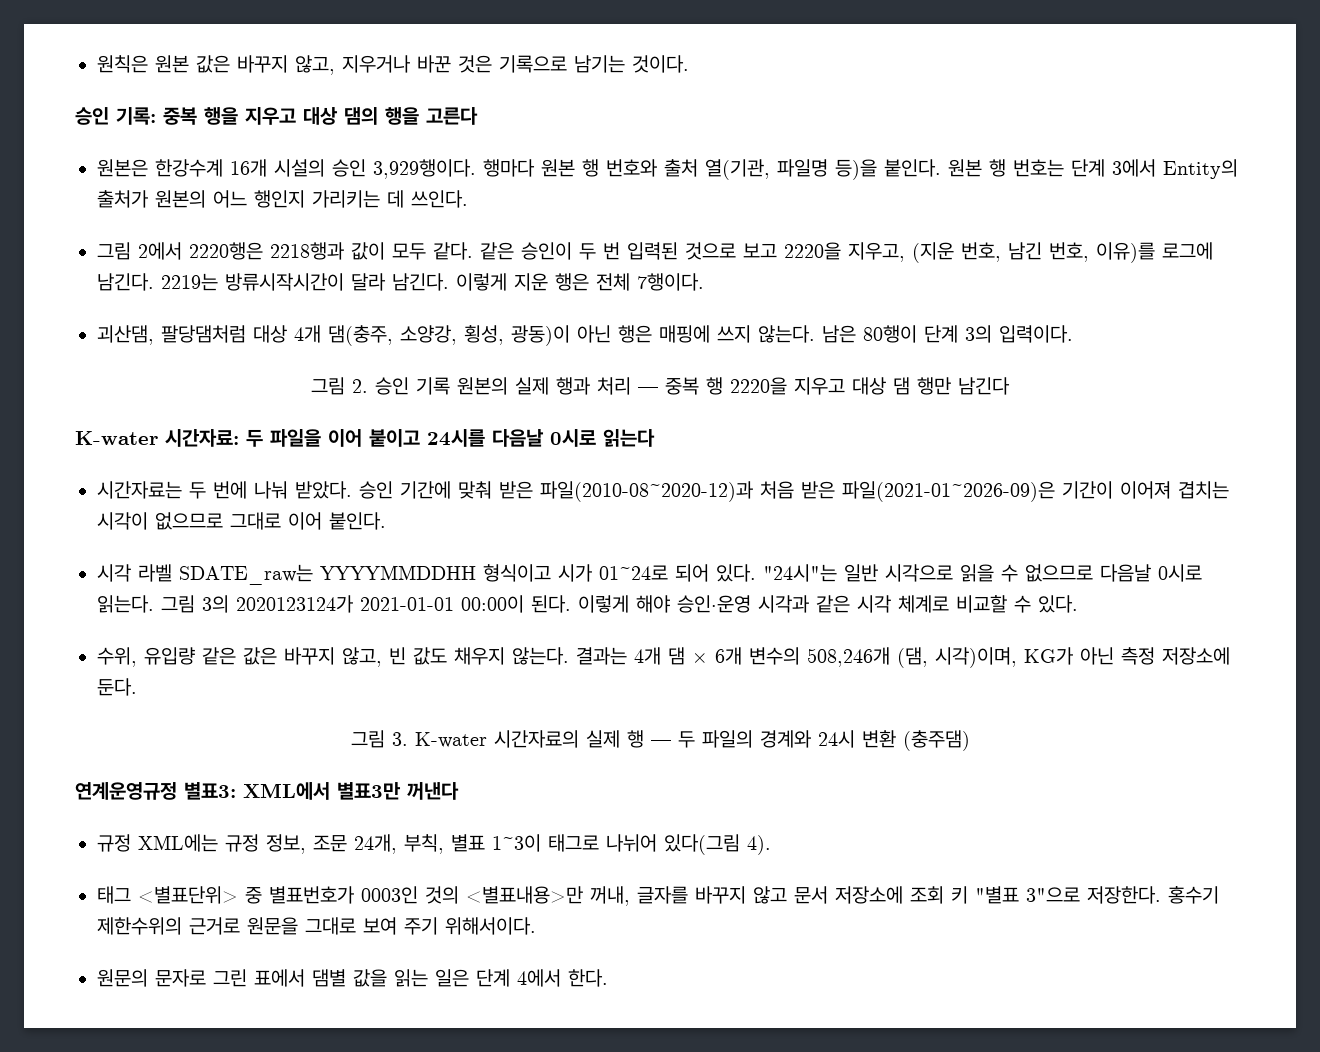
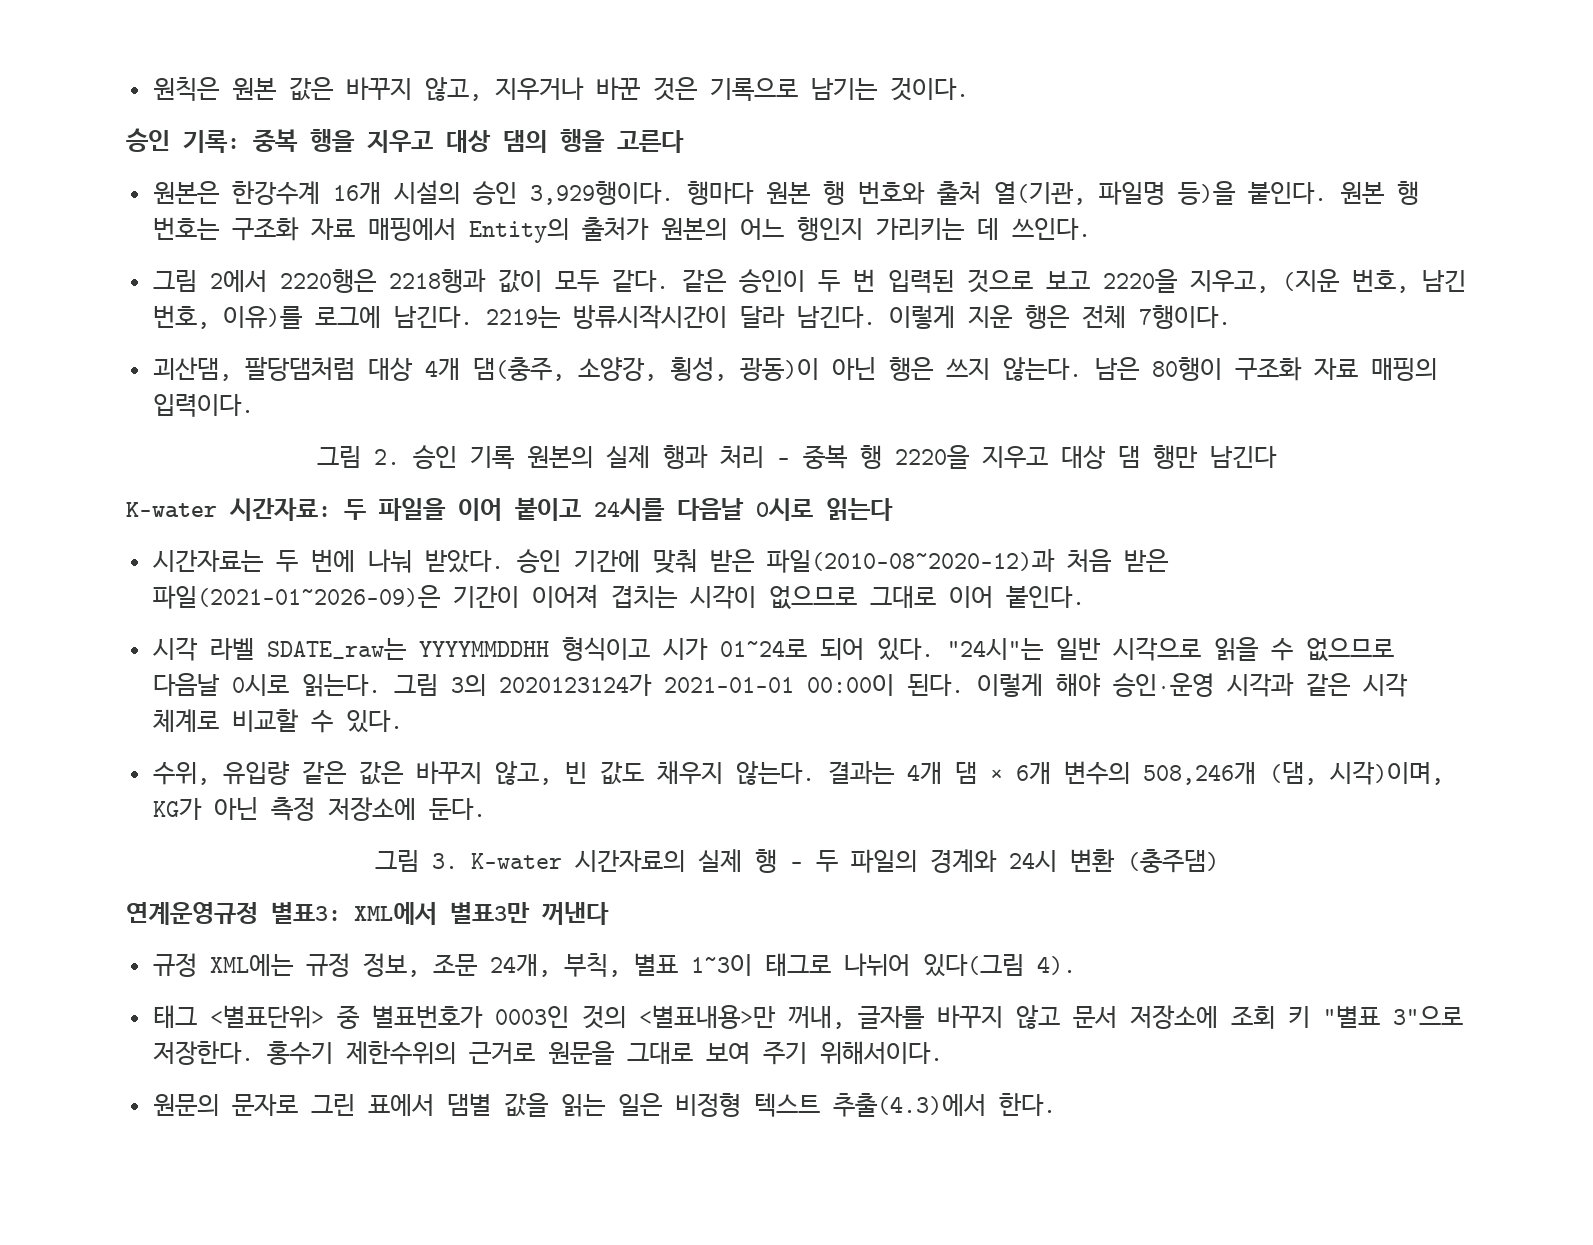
- 원본 행 번호는 단계 3에서 Entity의 출처가 원본의 어느 행인지 가리키는 데 쓰인다.
+ 원본 행 번호는 구조화 자료 매핑에서 Entity의 출처가 원본의 어느 행인지 가리키는 데 쓰인다.
- 괴산댐, 팔당댐처럼 대상 4개 댐(충주, 소양강, 횡성, 광동)이 아닌 행은 매핑에 쓰지 않는다.
+ 괴산댐, 팔당댐처럼 대상 4개 댐(충주, 소양강, 횡성, 광동)이 아닌 행은 쓰지 않는다.
- 남은 80행이 단계 3의 입력이다.
+ 남은 80행이 구조화 자료 매핑의 입력이다.
- 원문의 문자로 그린 표에서 댐별 값을 읽는 일은 단계 4에서 한다.
+ 원문의 문자로 그린 표에서 댐별 값을 읽는 일은 비정형 텍스트 추출(4.3)에서 한다.

